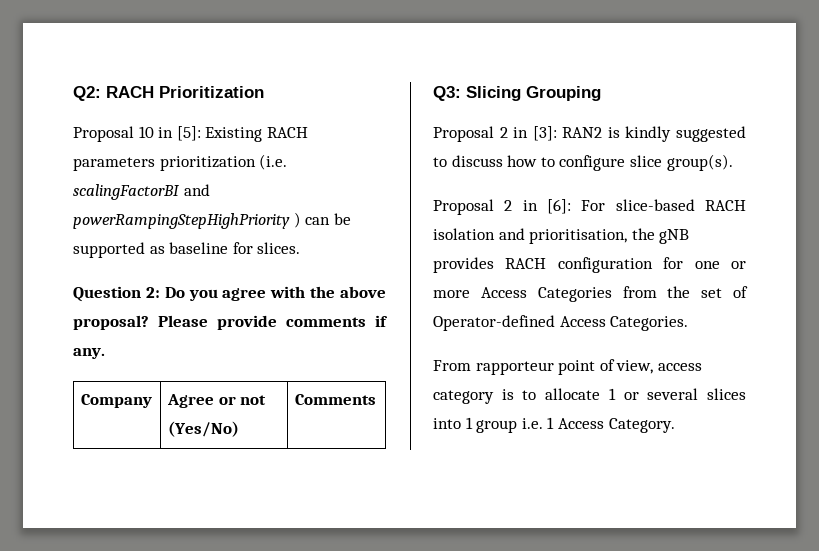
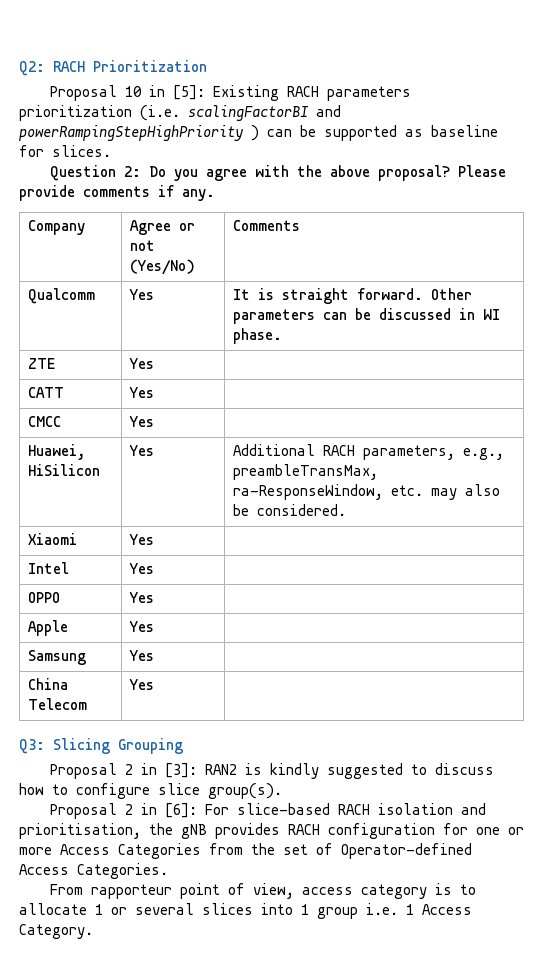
+ Qualcomm | Yes | It is straight forward. Other parameters can be discussed in WI phase.
+ ZTE | Yes |
+ CATT | Yes |
+ CMCC | Yes |
+ Huawei, HiSilicon | Yes | Additional RACH parameters, e.g., preambleTransMax, ra-ResponseWindow, etc. may also be considered.
+ Xiaomi | Yes |
+ Intel | Yes |
+ OPPO | Yes |
+ Apple | Yes |
+ Samsung | Yes |
+ China Telecom | Yes |

